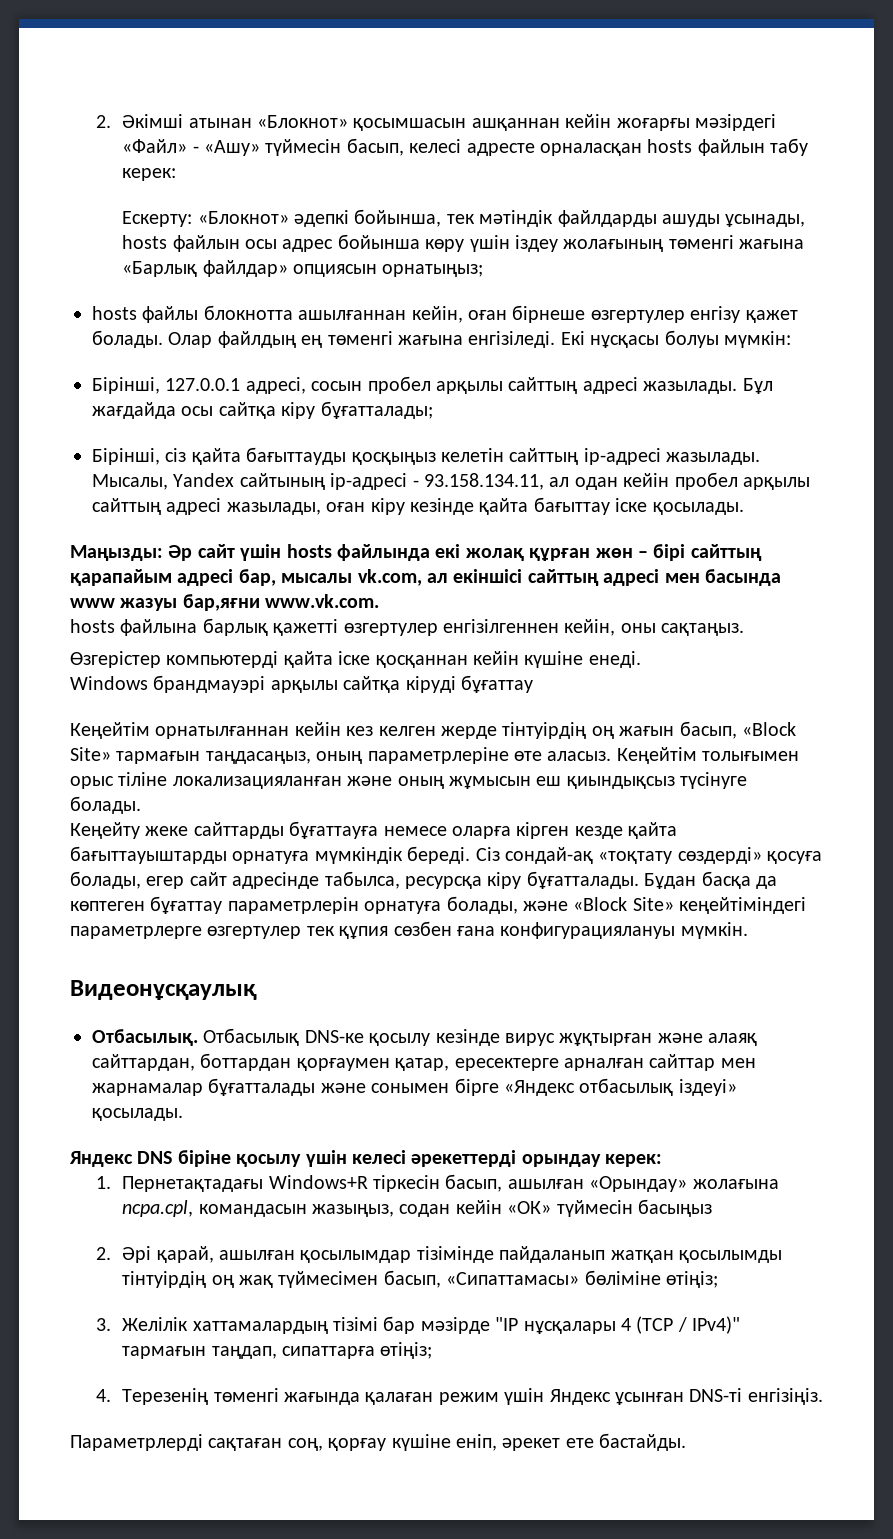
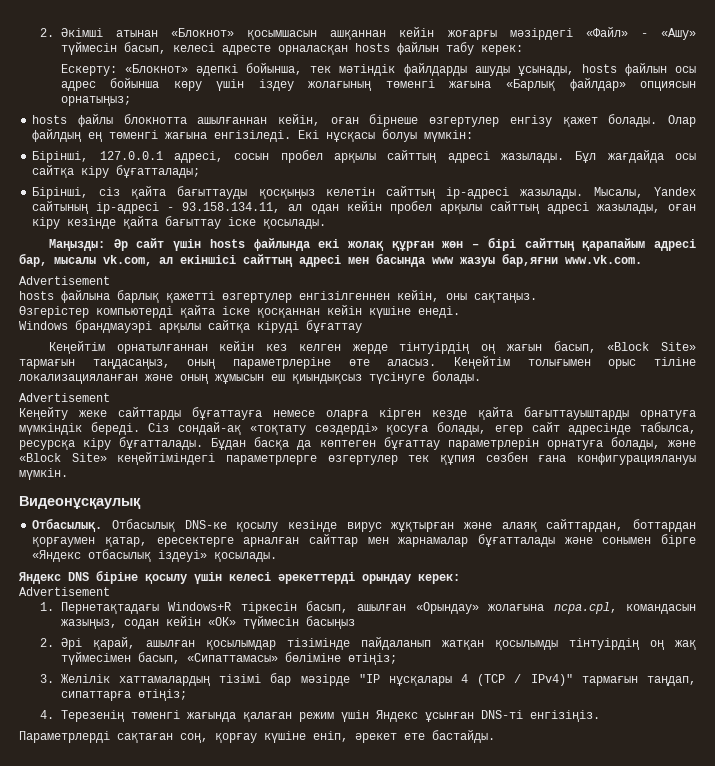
  Маңызды: Әр сайт үшін hosts файлында екі жолақ құрған жөн – бірі сайттың қарапайым адресі бар, мысалы vk.com, ал екіншісі сайттың адресі мен басында www жазуы бар,яғни www.vk.com.
+ Advertisement
  Кеңейтім толығымен орыс тіліне локализацияланған және оның жұмысын еш қиындықсыз түсінуге болады.
+ Advertisement
  Яндекс DNS біріне қосылу үшін келесі әрекеттерді орындау керек:
+ Advertisement

